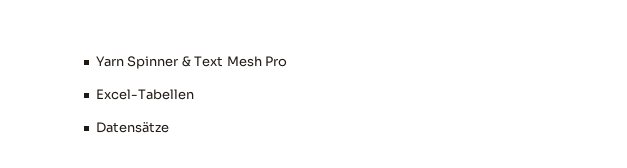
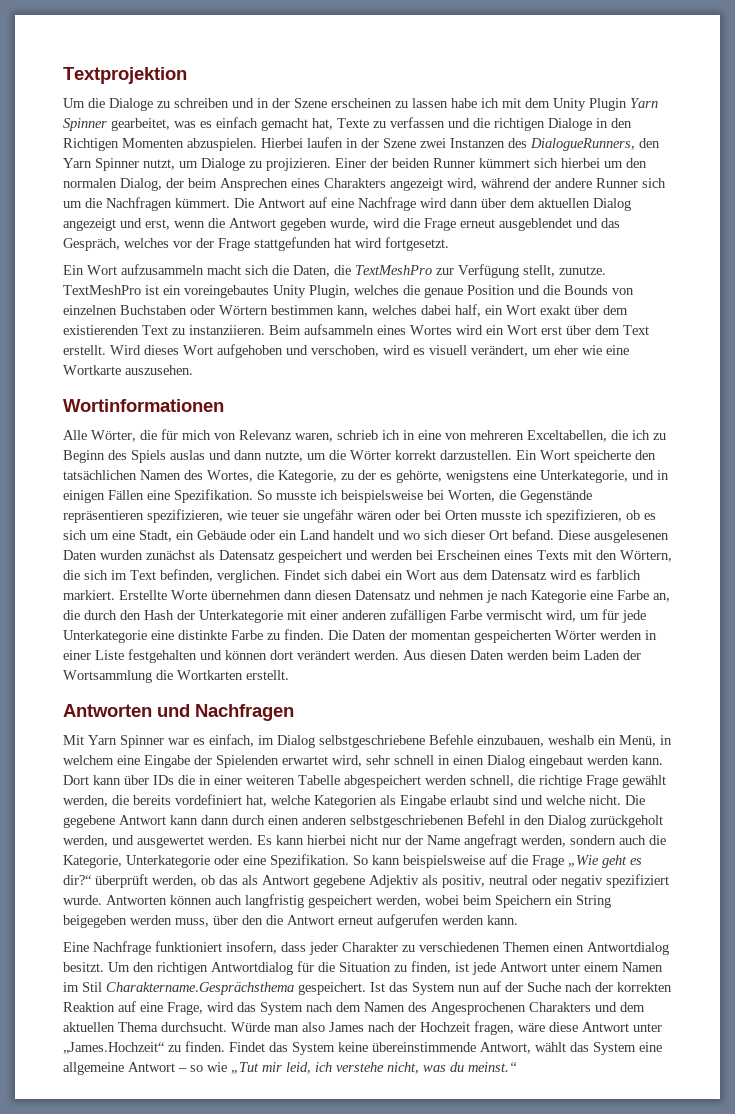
- Yarn Spinner & Text Mesh Pro
- Excel-Tabellen
- Datensätze
+ Textprojektion
+ Um die Dialoge zu schreiben und in der Szene erscheinen zu lassen habe ich mit dem Unity Plugin Yarn Spinner gearbeitet, was es einfach gemacht hat, Texte zu verfassen und die richtigen Dialoge in den Richtigen Momenten abzuspielen. Hierbei laufen in der Szene zwei Instanzen des DialogueRunners, den Yarn Spinner nutzt, um Dialoge zu projizieren. Einer der beiden Runner kümmert sich hierbei um den normalen Dialog, der beim Ansprechen eines Charakters angezeigt wird, während der andere Runner sich um die Nachfragen kümmert. Die Antwort auf eine Nachfrage wird dann über dem aktuellen Dialog angezeigt und erst, wenn die Antwort gegeben wurde, wird die Frage erneut ausgeblendet und das Gespräch, welches vor der Frage stattgefunden hat wird fortgesetzt.
+ Ein Wort aufzusammeln macht sich die Daten, die TextMeshPro zur Verfügung stellt, zunutze. TextMeshPro ist ein voreingebautes Unity Plugin, welches die genaue Position und die Bounds von einzelnen Buchstaben oder Wörtern bestimmen kann, welches dabei half, ein Wort exakt über dem existierenden Text zu instanziieren. Beim aufsammeln eines Wortes wird ein Wort erst über dem Text erstellt. Wird dieses Wort aufgehoben und verschoben, wird es visuell verändert, um eher wie eine Wortkarte auszusehen.
+ Wortinformationen
+ Alle Wörter, die für mich von Relevanz waren, schrieb ich in eine von mehreren Exceltabellen, die ich zu Beginn des Spiels auslas und dann nutzte, um die Wörter korrekt darzustellen. Ein Wort speicherte den tatsächlichen Namen des Wortes, die Kategorie, zu der es gehörte, wenigstens eine Unterkategorie, und in einigen Fällen eine Spezifikation. So musste ich beispielsweise bei Worten, die Gegenstände repräsentieren spezifizieren, wie teuer sie ungefähr wären oder bei Orten musste ich spezifizieren, ob es sich um eine Stadt, ein Gebäude oder ein Land handelt und wo sich dieser Ort befand. Diese ausgelesenen Daten wurden zunächst als Datensatz gespeichert und werden bei Erscheinen eines Texts mit den Wörtern, die sich im Text befinden, verglichen. Findet sich dabei ein Wort aus dem Datensatz wird es farblich markiert. Erstellte Worte übernehmen dann diesen Datensatz und nehmen je nach Kategorie eine Farbe an, die durch den Hash der Unterkategorie mit einer anderen zufälligen Farbe vermischt wird, um für jede Unterkategorie eine distinkte Farbe zu finden. Die Daten der momentan gespeicherten Wörter werden in einer Liste festgehalten und können dort verändert werden. Aus diesen Daten werden beim Laden der Wortsammlung die Wortkarten erstellt.
+ Antworten und Nachfragen
+ Mit Yarn Spinner war es einfach, im Dialog selbstgeschriebene Befehle einzubauen, weshalb ein Menü, in welchem eine Eingabe der Spielenden erwartet wird, sehr schnell in einen Dialog eingebaut werden kann. Dort kann über IDs die in einer weiteren Tabelle abgespeichert werden schnell, die richtige Frage gewählt werden, die bereits vordefiniert hat, welche Kategorien als Eingabe erlaubt sind und welche nicht. Die gegebene Antwort kann dann durch einen anderen selbstgeschriebenen Befehl in den Dialog zurückgeholt werden, und ausgewertet werden. Es kann hierbei nicht nur der Name angefragt werden, sondern auch die Kategorie, Unterkategorie oder eine Spezifikation. So kann beispielsweise auf die Frage „Wie geht es dir?“ überprüft werden, ob das als Antwort gegebene Adjektiv als positiv, neutral oder negativ spezifiziert wurde. Antworten können auch langfristig gespeichert werden, wobei beim Speichern ein String beigegeben werden muss, über den die Antwort erneut aufgerufen werden kann.
+ Eine Nachfrage funktioniert insofern, dass jeder Charakter zu verschiedenen Themen einen Antwortdialog besitzt. Um den richtigen Antwortdialog für die Situation zu finden, ist jede Antwort unter einem Namen im Stil Charaktername.Gesprächsthema gespeichert. Ist das System nun auf der Suche nach der korrekten Reaktion auf eine Frage, wird das System nach dem Namen des Angesprochenen Charakters und dem aktuellen Thema durchsucht. Würde man also James nach der Hochzeit fragen, wäre diese Antwort unter „James.Hochzeit“ zu finden. Findet das System keine übereinstimmende Antwort, wählt das System eine allgemeine Antwort – so wie „Tut mir leid, ich verstehe nicht, was du meinst.“

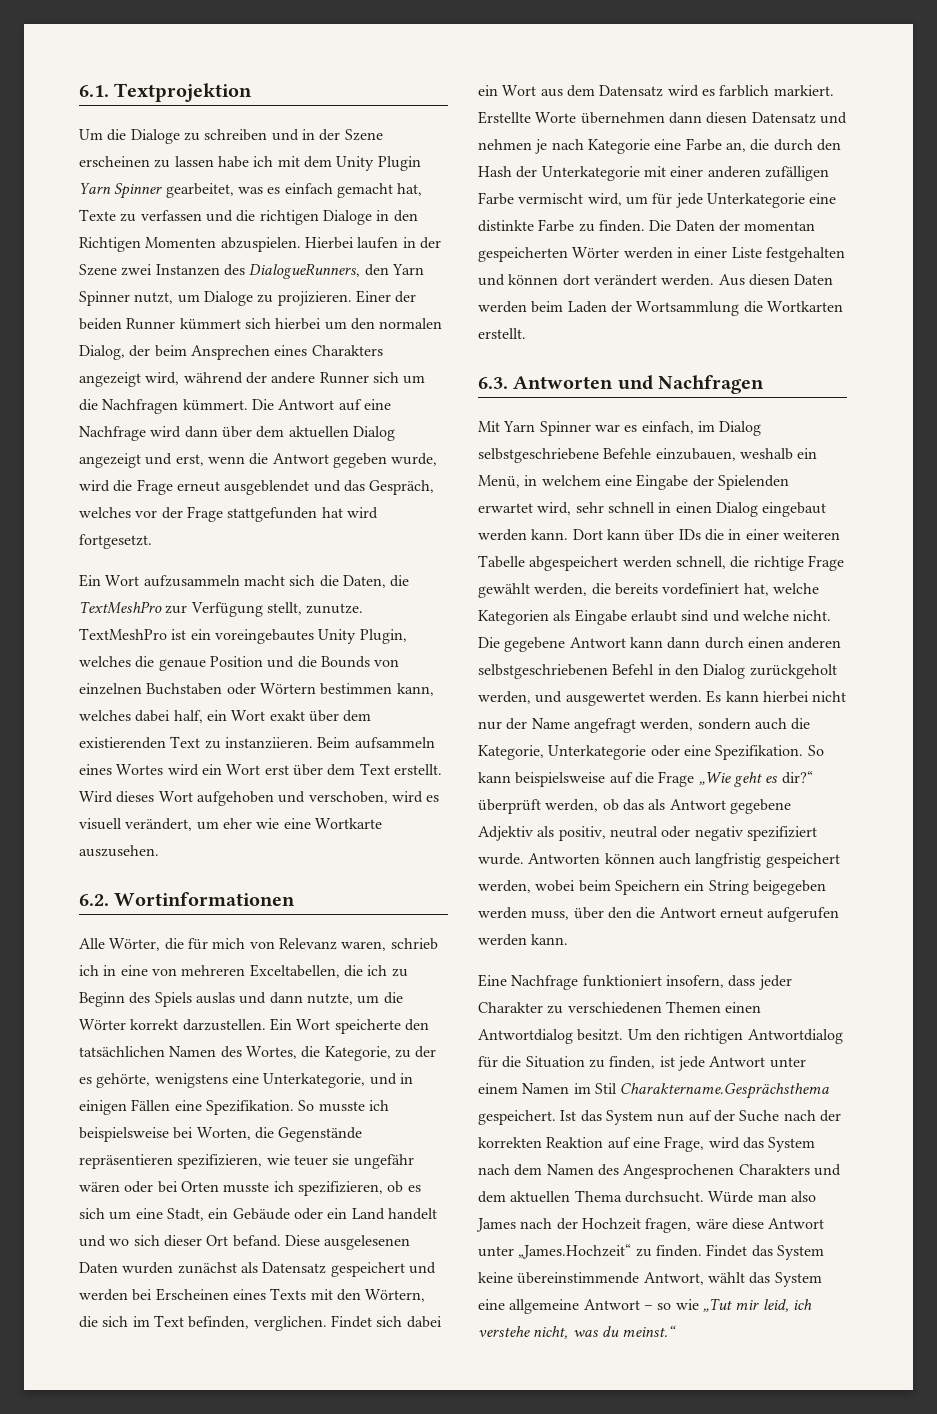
- Textprojektion
+ 6.1. Textprojektion
- Wortinformationen
+ 6.2. Wortinformationen
- Antworten und Nachfragen
+ 6.3. Antworten und Nachfragen

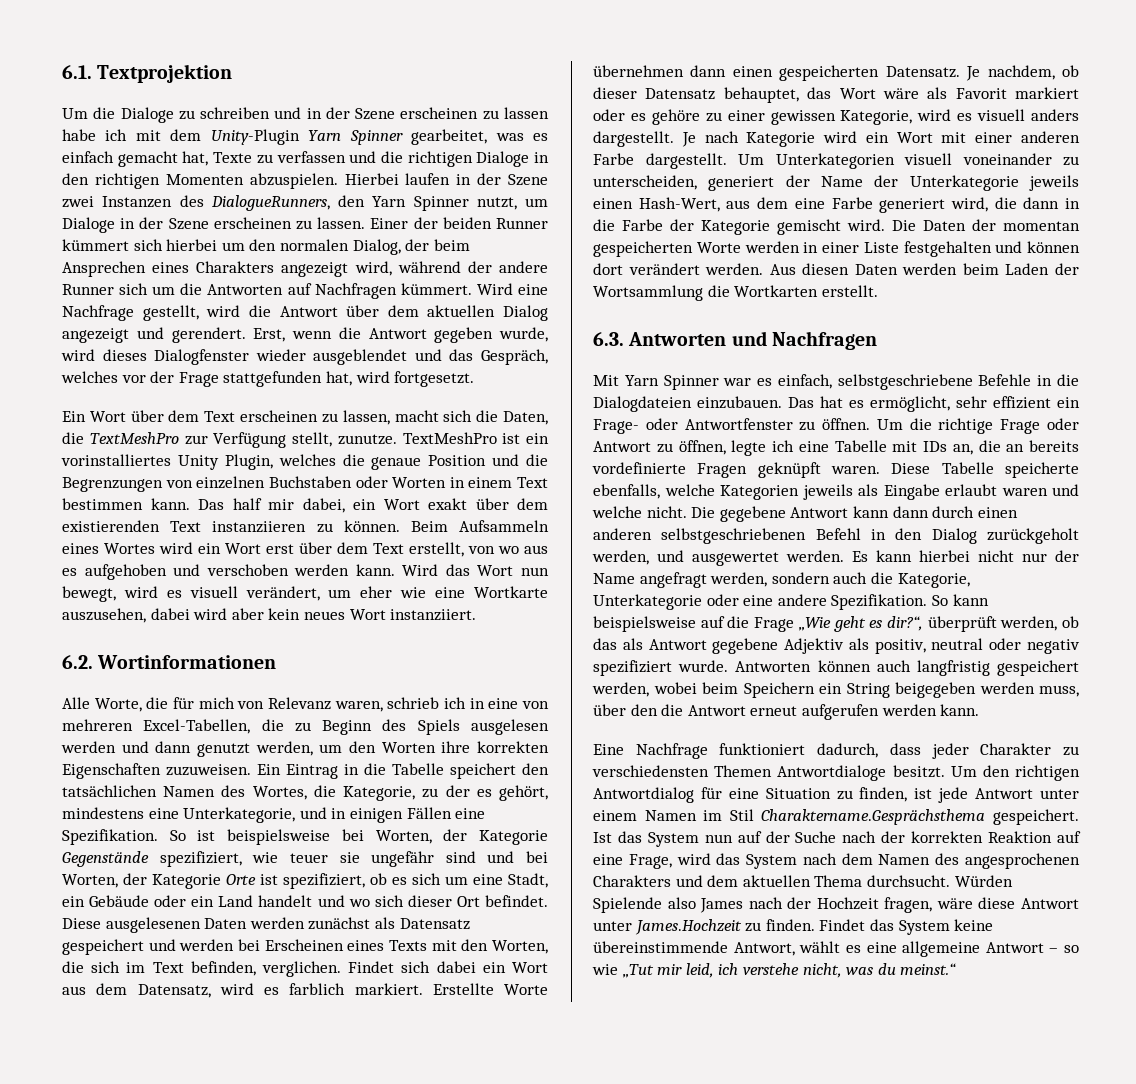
- Um die Dialoge zu schreiben und in der Szene erscheinen zu lassen habe ich mit dem Unity Plugin Yarn Spinner gearbeitet, was es einfach gemacht hat, Texte zu verfassen und die richtigen Dialoge in den Richtigen Momenten abzuspielen.
+ Um die Dialoge zu schreiben und in der Szene erscheinen zu lassen habe ich mit dem Unity-Plugin Yarn Spinner gearbeitet, was es einfach gemacht hat, Texte zu verfassen und die richtigen Dialoge in den richtigen Momenten abzuspielen.
- Hierbei laufen in der Szene zwei Instanzen des DialogueRunners, den Yarn Spinner nutzt, um Dialoge zu projizieren.
+ Hierbei laufen in der Szene zwei Instanzen des DialogueRunners, den Yarn Spinner nutzt, um Dialoge in der Szene erscheinen zu lassen.
- Einer der beiden Runner kümmert sich hierbei um den normalen Dialog, der beim Ansprechen eines Charakters angezeigt wird, während der andere Runner sich um die Nachfragen kümmert. Die Antwort auf eine Nachfrage wird dann über dem aktuellen Dialog angezeigt und erst, wenn die Antwort gegeben wurde, wird die Frage erneut ausgeblendet und das Gespräch, welches vor der Frage stattgefunden hat wird fortgesetzt.
+ Einer der beiden Runner kümmert sich hierbei um den normalen Dialog, der beim Ansprechen eines Charakters angezeigt wird, während der andere Runner sich um die Antworten auf Nachfragen kümmert. Wird eine Nachfrage gestellt, wird die Antwort über dem aktuellen Dialog angezeigt und gerendert. Erst, wenn die Antwort gegeben wurde, wird dieses Dialogfenster wieder ausgeblendet und das Gespräch, welches vor der Frage stattgefunden hat, wird fortgesetzt.
- Ein Wort aufzusammeln macht sich die Daten, die TextMeshPro zur Verfügung stellt, zunutze.
+ Ein Wort über dem Text erscheinen zu lassen, macht sich die Daten, die TextMeshPro zur Verfügung stellt, zunutze.
- TextMeshPro ist ein voreingebautes Unity Plugin, welches die genaue Position und die Bounds von einzelnen Buchstaben oder Wörtern bestimmen kann, welches dabei half, ein Wort exakt über dem existierenden Text zu instanziieren. Beim aufsammeln eines Wortes wird ein Wort erst über dem Text erstellt. Wird dieses Wort aufgehoben und verschoben, wird es visuell verändert, um eher wie eine Wortkarte auszusehen.
+ TextMeshPro ist ein vorinstalliertes Unity Plugin, welches die genaue Position und die Begrenzungen von einzelnen Buchstaben oder Worten in einem Text bestimmen kann. Das half mir dabei, ein Wort exakt über dem existierenden Text instanziieren zu können. Beim Aufsammeln eines Wortes wird ein Wort erst über dem Text erstellt, von wo aus es aufgehoben und verschoben werden kann. Wird das Wort nun bewegt, wird es visuell verändert, um eher wie eine Wortkarte auszusehen, dabei wird aber kein neues Wort instanziiert.
- Alle Wörter, die für mich von Relevanz waren, schrieb ich in eine von mehreren Exceltabellen, die ich zu Beginn des Spiels auslas und dann nutzte, um die Wörter korrekt darzustellen. Ein Wort speicherte den tatsächlichen Namen des Wortes, die Kategorie, zu der es gehörte, wenigstens eine Unterkategorie, und in einigen Fällen eine Spezifikation.
+ Alle Worte, die für mich von Relevanz waren, schrieb ich in eine von mehreren Excel-Tabellen, die zu Beginn des Spiels ausgelesen werden und dann genutzt werden, um den Worten ihre korrekten Eigenschaften zuzuweisen. Ein Eintrag in die Tabelle speichert den tatsächlichen Namen des Wortes, die Kategorie, zu der es gehört, mindestens eine Unterkategorie, und in einigen Fällen eine Spezifikation.
- So musste ich beispielsweise bei Worten, die Gegenstände repräsentieren spezifizieren, wie teuer sie ungefähr wären oder bei Orten musste ich spezifizieren, ob es sich um eine Stadt, ein Gebäude oder ein Land handelt und wo sich dieser Ort befand.
+ So ist beispielsweise bei Worten, der Kategorie Gegenstände spezifiziert, wie teuer sie ungefähr sind und bei Worten, der Kategorie Orte ist spezifiziert, ob es sich um eine Stadt, ein Gebäude oder ein Land handelt und wo sich dieser Ort befindet.
- Diese ausgelesenen Daten wurden zunächst als Datensatz gespeichert und werden bei Erscheinen eines Texts mit den Wörtern, die sich im Text befinden, verglichen.
+ Diese ausgelesenen Daten werden zunächst als Datensatz gespeichert und werden bei Erscheinen eines Texts mit den Worten, die sich im Text befinden, verglichen.
- Findet sich dabei ein Wort aus dem Datensatz wird es farblich markiert.
+ Findet sich dabei ein Wort aus dem Datensatz, wird es farblich markiert.
- Erstellte Worte übernehmen dann diesen Datensatz und nehmen je nach Kategorie eine Farbe an, die durch den Hash der Unterkategorie mit einer anderen zufälligen Farbe vermischt wird, um für jede Unterkategorie eine distinkte Farbe zu finden.
+ Erstellte Worte übernehmen dann einen gespeicherten Datensatz. Je nachdem, ob dieser Datensatz behauptet, das Wort wäre als Favorit markiert oder es gehöre zu einer gewissen Kategorie, wird es visuell anders dargestellt. Je nach Kategorie wird ein Wort mit einer anderen Farbe dargestellt. Um Unterkategorien visuell voneinander zu unterscheiden, generiert der Name der Unterkategorie jeweils einen Hash-Wert, aus dem eine Farbe generiert wird, die dann in die Farbe der Kategorie gemischt wird.
- Die Daten der momentan gespeicherten Wörter werden in einer Liste festgehalten und können dort verändert werden.
+ Die Daten der momentan gespeicherten Worte werden in einer Liste festgehalten und können dort verändert werden.
- Mit Yarn Spinner war es einfach, im Dialog selbstgeschriebene Befehle einzubauen, weshalb ein Menü, in welchem eine Eingabe der Spielenden erwartet wird, sehr schnell in einen Dialog eingebaut werden kann. Dort kann über IDs die in einer weiteren Tabelle abgespeichert werden schnell, die richtige Frage gewählt werden, die bereits vordefiniert hat, welche Kategorien als Eingabe erlaubt sind und welche nicht.
+ Mit Yarn Spinner war es einfach, selbstgeschriebene Befehle in die Dialogdateien einzubauen. Das hat es ermöglicht, sehr effizient ein Frage- oder Antwortfenster zu öffnen. Um die richtige Frage oder Antwort zu öffnen, legte ich eine Tabelle mit IDs an, die an bereits vordefinierte Fragen geknüpft waren. Diese Tabelle speicherte ebenfalls, welche Kategorien jeweils als Eingabe erlaubt waren und welche nicht.
- Es kann hierbei nicht nur der Name angefragt werden, sondern auch die Kategorie, Unterkategorie oder eine Spezifikation.
+ Es kann hierbei nicht nur der Name angefragt werden, sondern auch die Kategorie, Unterkategorie oder eine andere Spezifikation.
- So kann beispielsweise auf die Frage „Wie geht es dir?“ überprüft werden, ob das als Antwort gegebene Adjektiv als positiv, neutral oder negativ spezifiziert wurde.
+ So kann beispielsweise auf die Frage „Wie geht es dir?“, überprüft werden, ob das als Antwort gegebene Adjektiv als positiv, neutral oder negativ spezifiziert wurde.
- Eine Nachfrage funktioniert insofern, dass jeder Charakter zu verschiedenen Themen einen Antwortdialog besitzt.
+ Eine Nachfrage funktioniert dadurch, dass jeder Charakter zu verschiedensten Themen Antwortdialoge besitzt.
- Um den richtigen Antwortdialog für die Situation zu finden, ist jede Antwort unter einem Namen im Stil Charaktername.Gesprächsthema gespeichert.
+ Um den richtigen Antwortdialog für eine Situation zu finden, ist jede Antwort unter einem Namen im Stil Charaktername.Gesprächsthema gespeichert.
- Ist das System nun auf der Suche nach der korrekten Reaktion auf eine Frage, wird das System nach dem Namen des Angesprochenen Charakters und dem aktuellen Thema durchsucht.
+ Ist das System nun auf der Suche nach der korrekten Reaktion auf eine Frage, wird das System nach dem Namen des angesprochenen Charakters und dem aktuellen Thema durchsucht.
- Würde man also James nach der Hochzeit fragen, wäre diese Antwort unter „James.Hochzeit“ zu finden.
+ Würden Spielende also James nach der Hochzeit fragen, wäre diese Antwort unter James.Hochzeit zu finden.
- Findet das System keine übereinstimmende Antwort, wählt das System eine allgemeine Antwort – so wie „Tut mir leid, ich verstehe nicht, was du meinst.“
+ Findet das System keine übereinstimmende Antwort, wählt es eine allgemeine Antwort – so wie „Tut mir leid, ich verstehe nicht, was du meinst.“

